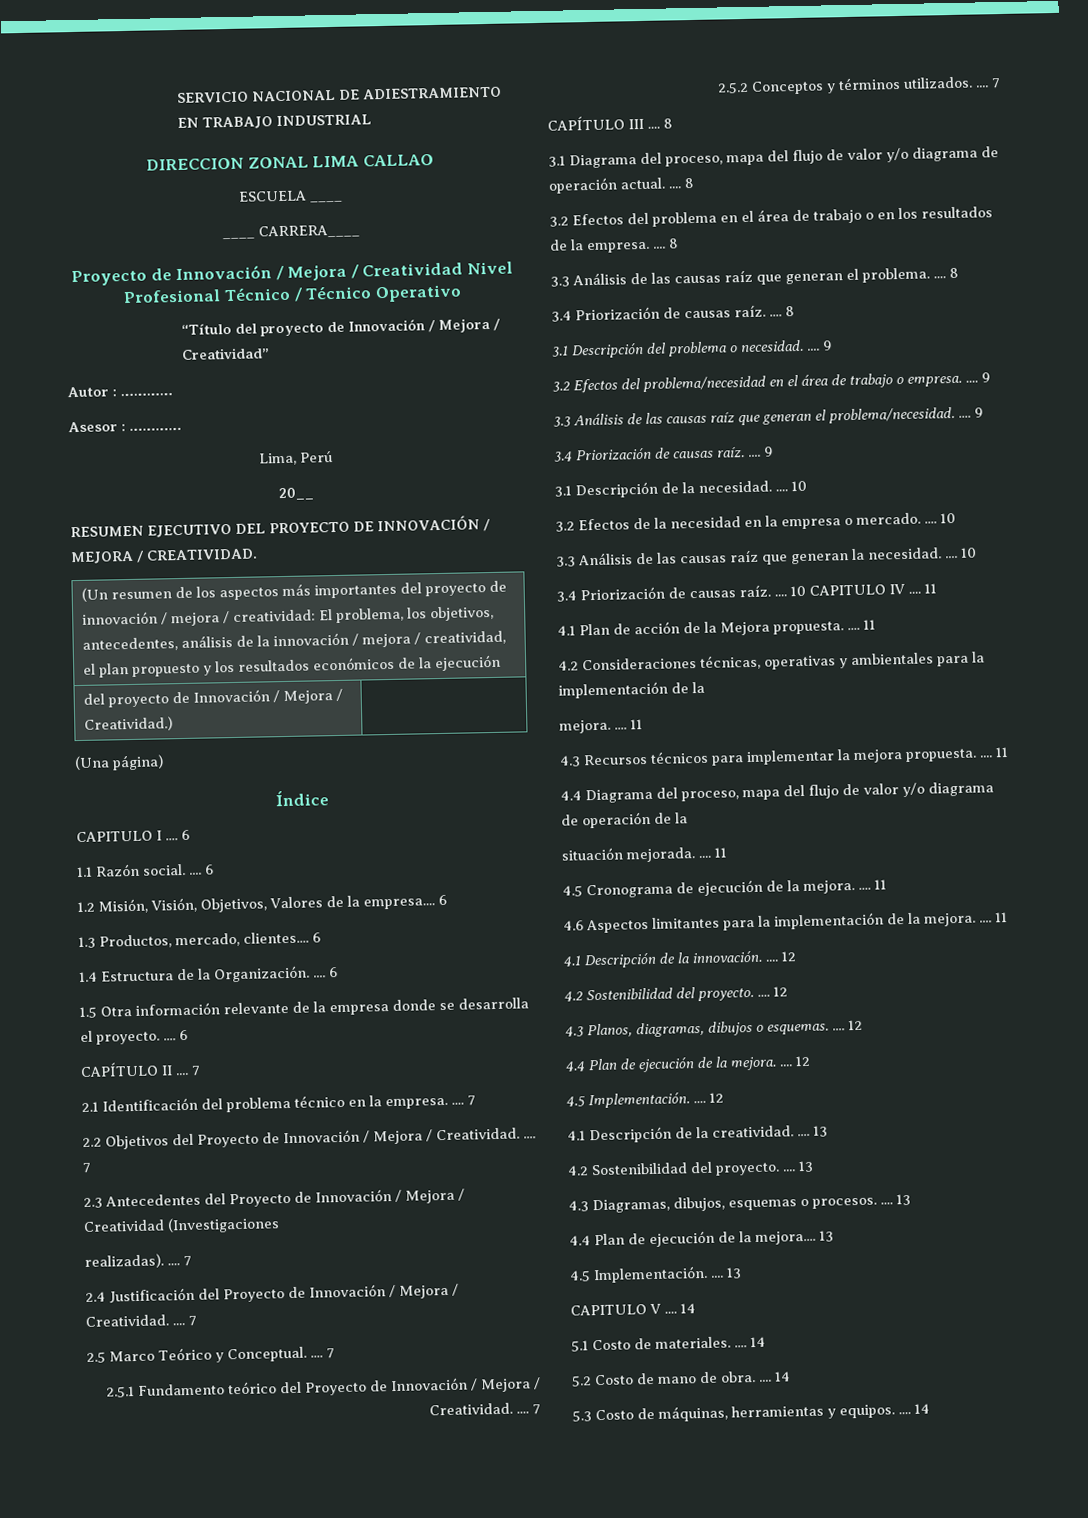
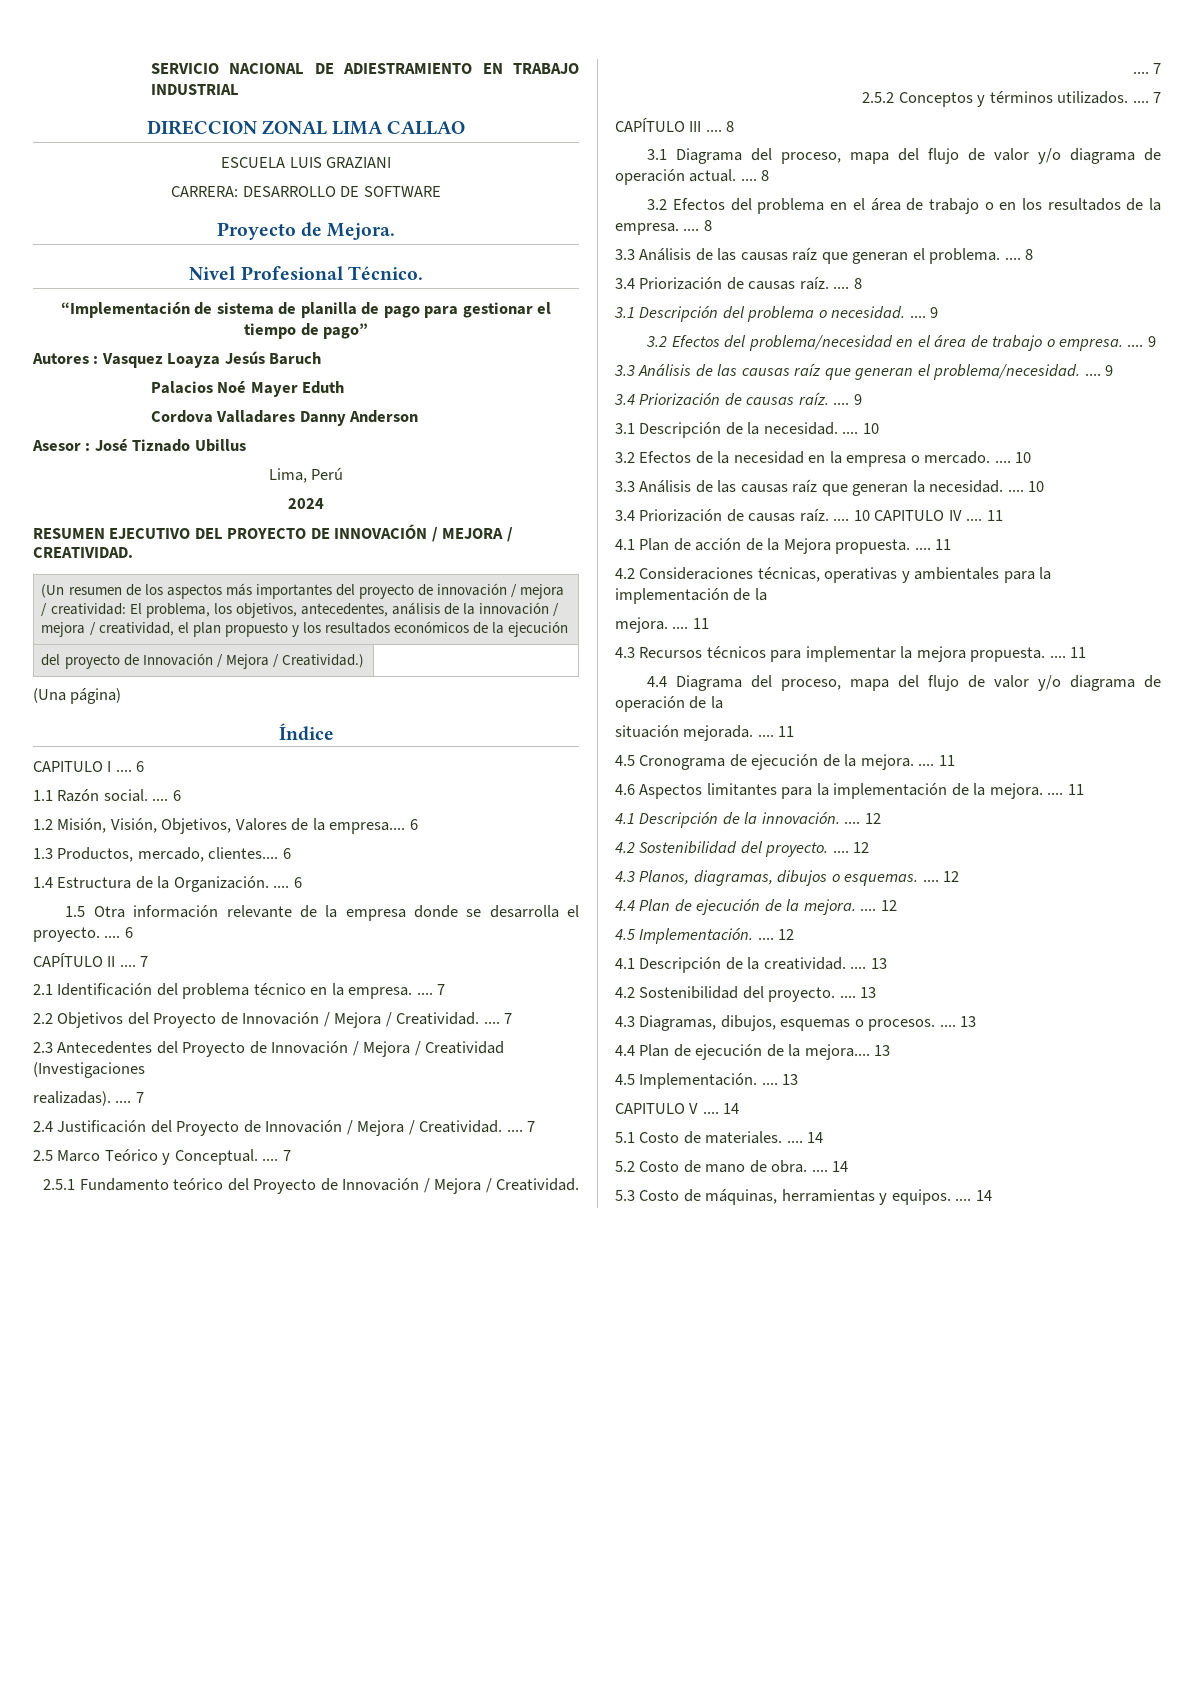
- ESCUELA ____
- ____ CARRERA____
- Proyecto de Innovación / Mejora / Creatividad Nivel Profesional Técnico / Técnico Operativo
- “Título del proyecto de Innovación / Mejora / Creatividad”
- Autor : …………
+ ESCUELA LUIS GRAZIANI
+ CARRERA: DESARROLLO DE SOFTWARE
+ Proyecto de Mejora.
+ Nivel Profesional Técnico.
+ “Implementación de sistema de planilla de pago para gestionar el tiempo de pago”
+ Autores : Vasquez Loayza Jesús Baruch
+ Palacios Noé Mayer Eduth
+ Cordova Valladares Danny Anderson
- Asesor : …………
+ Asesor : José Tiznado Ubillus
- 20__
+ 2024

